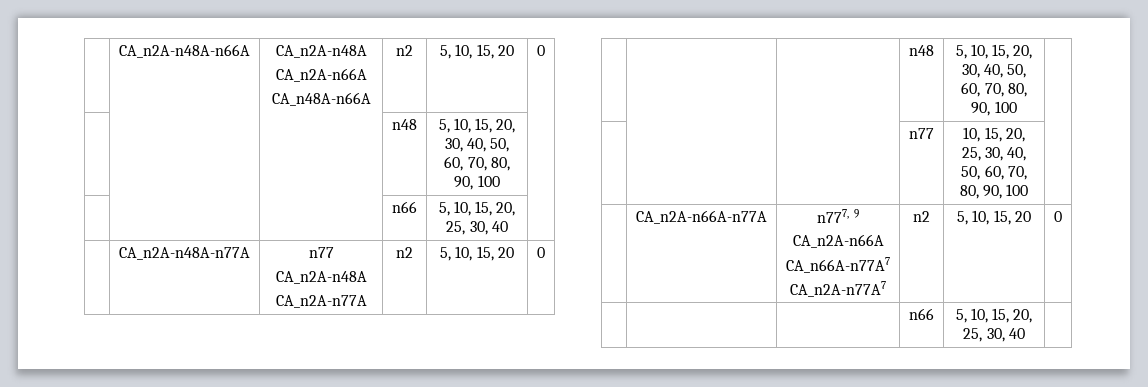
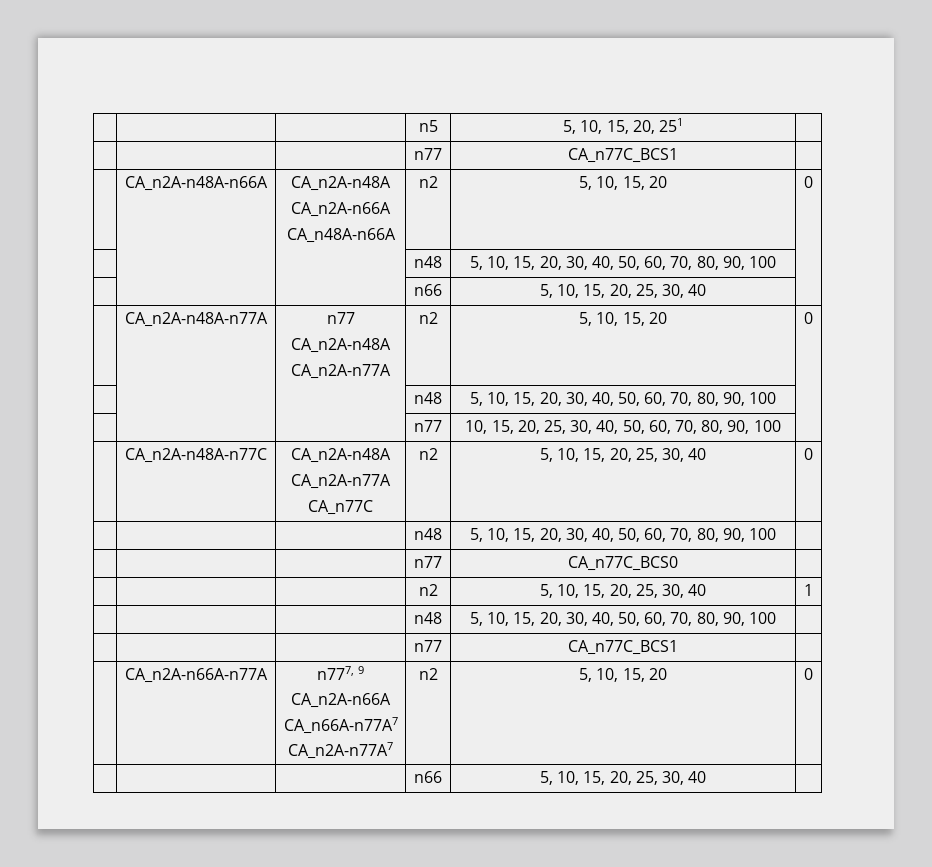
+ | | | n5 | 5, 10, 15, 20, 251 |
+ | | | n77 | CA_n77C_BCS1 |
+ | CA_n2A-n48A-n77C | CA_n2A-n48A
+ CA_n2A-n77A
+ CA_n77C | n2 | 5, 10, 15, 20, 25, 30, 40 | 0
+ | | | n48 | 5, 10, 15, 20, 30, 40, 50, 60, 70, 80, 90, 100 |
+ | | | n77 | CA_n77C_BCS0 |
+ | | | n2 | 5, 10, 15, 20, 25, 30, 40 | 1
+ | | | n48 | 5, 10, 15, 20, 30, 40, 50, 60, 70, 80, 90, 100 |
+ | | | n77 | CA_n77C_BCS1 |

